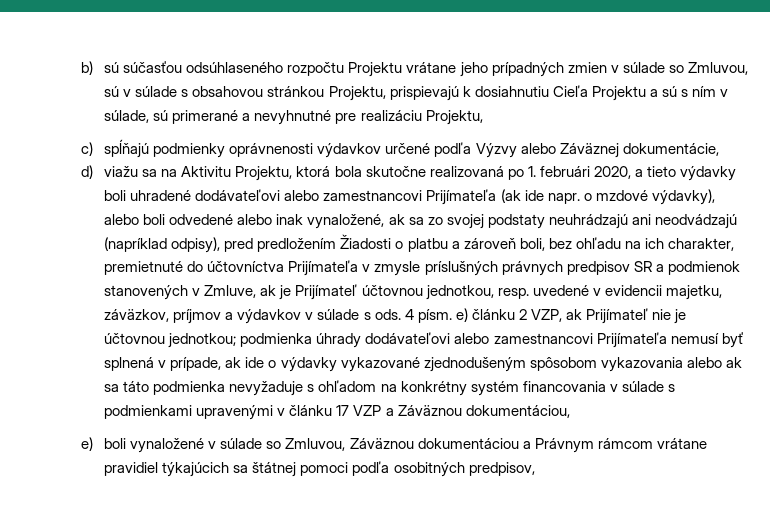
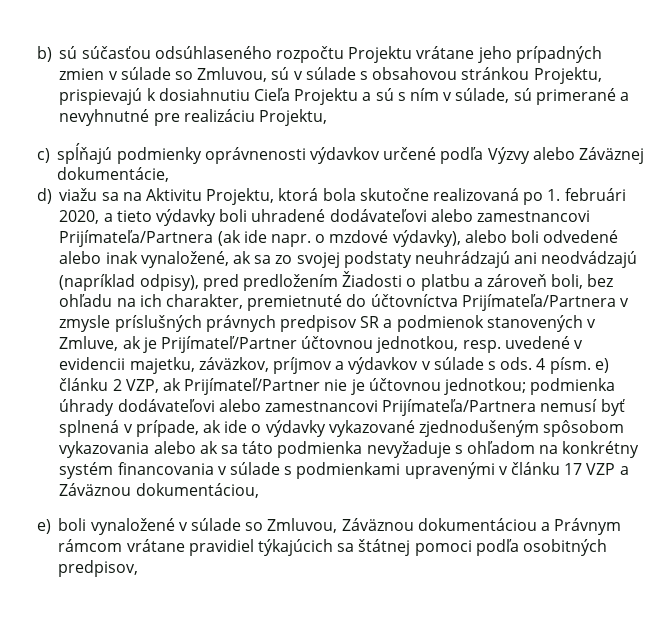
- d) viažu sa na Aktivitu Projektu, ktorá bola skutočne realizovaná po 1. februári 2020, a tieto výdavky boli uhradené dodávateľovi alebo zamestnancovi Prijímateľa (ak ide napr. o mzdové výdavky), alebo boli odvedené alebo inak vynaložené, ak sa zo svojej podstaty neuhrádzajú ani neodvádzajú (napríklad odpisy), pred predložením Žiadosti o platbu a zároveň boli, bez ohľadu na ich charakter, premietnuté do účtovníctva Prijímateľa v zmysle príslušných právnych predpisov SR a podmienok stanovených v Zmluve, ak je Prijímateľ účtovnou jednotkou, resp. uvedené v evidencii majetku, záväzkov, príjmov a výdavkov v súlade s ods.
+ d) viažu sa na Aktivitu Projektu, ktorá bola skutočne realizovaná po 1. februári 2020, a tieto výdavky boli uhradené dodávateľovi alebo zamestnancovi Prijímateľa/Partnera (ak ide napr. o mzdové výdavky), alebo boli odvedené alebo inak vynaložené, ak sa zo svojej podstaty neuhrádzajú ani neodvádzajú (napríklad odpisy), pred predložením Žiadosti o platbu a zároveň boli, bez ohľadu na ich charakter, premietnuté do účtovníctva Prijímateľa/Partnera v zmysle príslušných právnych predpisov SR a podmienok stanovených v Zmluve, ak je Prijímateľ/Partner účtovnou jednotkou, resp. uvedené v evidencii majetku, záväzkov, príjmov a výdavkov v súlade s ods.
- 4 písm. e) článku 2 VZP, ak Prijímateľ nie je účtovnou jednotkou; podmienka úhrady dodávateľovi alebo zamestnancovi Prijímateľa nemusí byť splnená v prípade, ak ide o výdavky vykazované zjednodušeným spôsobom vykazovania alebo ak sa táto podmienka nevyžaduje s ohľadom na konkrétny systém financovania v súlade s podmienkami upravenými v článku 17 VZP a Záväznou dokumentáciou,
+ 4 písm. e) článku 2 VZP, ak Prijímateľ/Partner nie je účtovnou jednotkou; podmienka úhrady dodávateľovi alebo zamestnancovi Prijímateľa/Partnera nemusí byť splnená v prípade, ak ide o výdavky vykazované zjednodušeným spôsobom vykazovania alebo ak sa táto podmienka nevyžaduje s ohľadom na konkrétny systém financovania v súlade s podmienkami upravenými v článku 17 VZP a Záväznou dokumentáciou,

